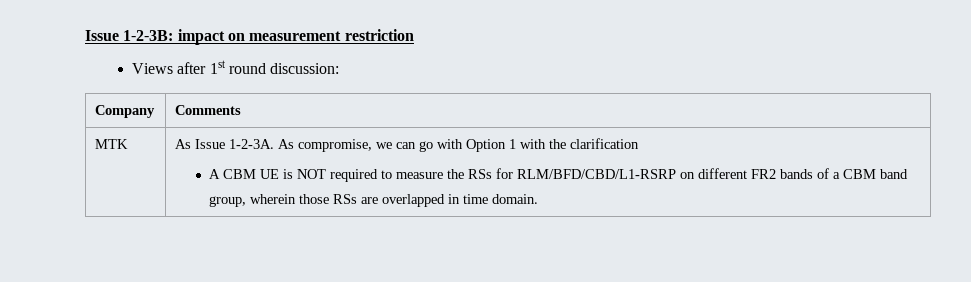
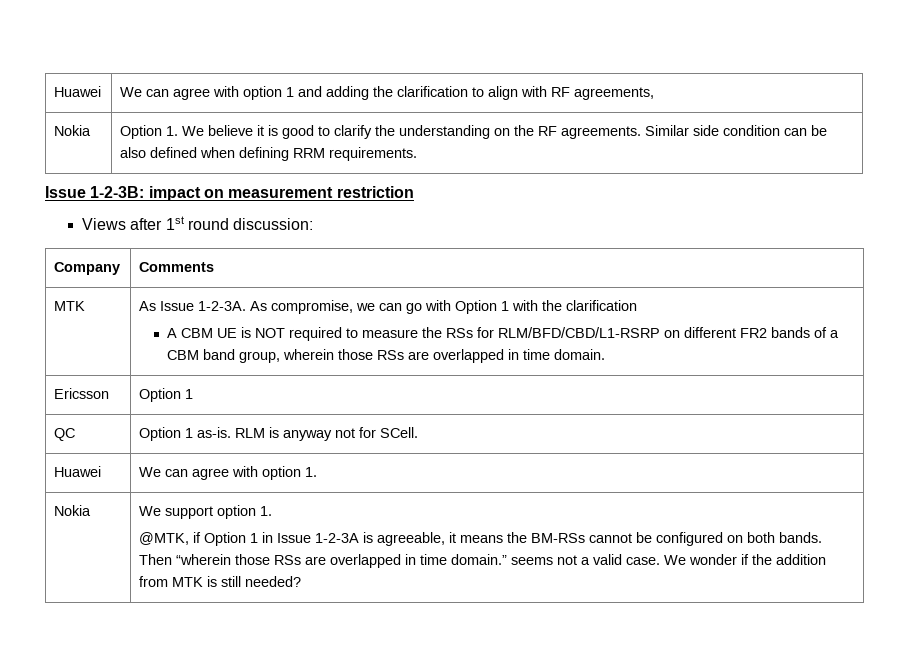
+ Huawei | We can agree with option 1 and adding the clarification to align with RF agreements,
+ Nokia | Option 1. We believe it is good to clarify the understanding on the RF agreements. Similar side condition can be also defined when defining RRM requirements.
+ Ericsson | Option 1
+ QC | Option 1 as-is. RLM is anyway not for SCell.
+ Huawei | We can agree with option 1.
+ Nokia | We support option 1.
+ @MTK, if Option 1 in Issue 1-2-3A is agreeable, it means the BM-RSs cannot be configured on both bands. Then “wherein those RSs are overlapped in time domain.” seems not a valid case. We wonder if the addition from MTK is still needed?

